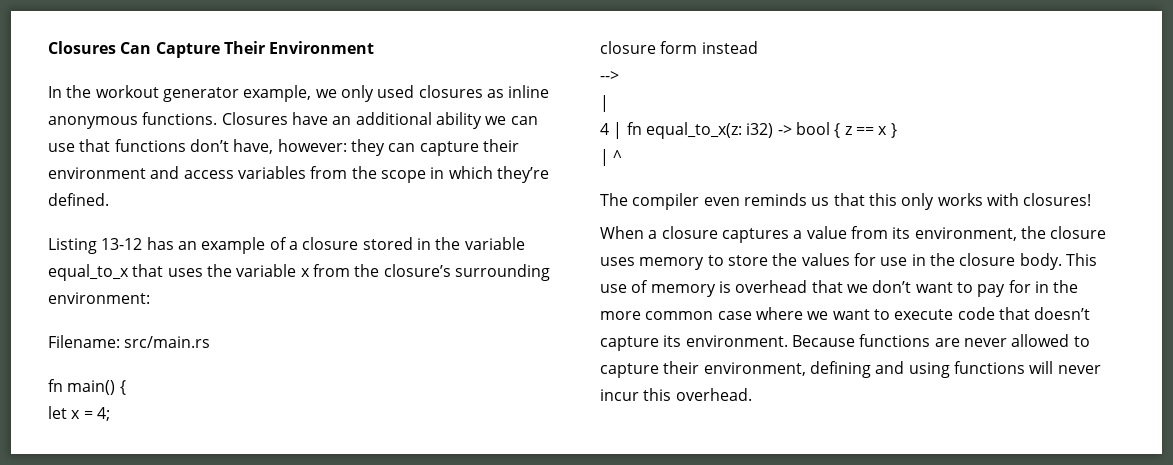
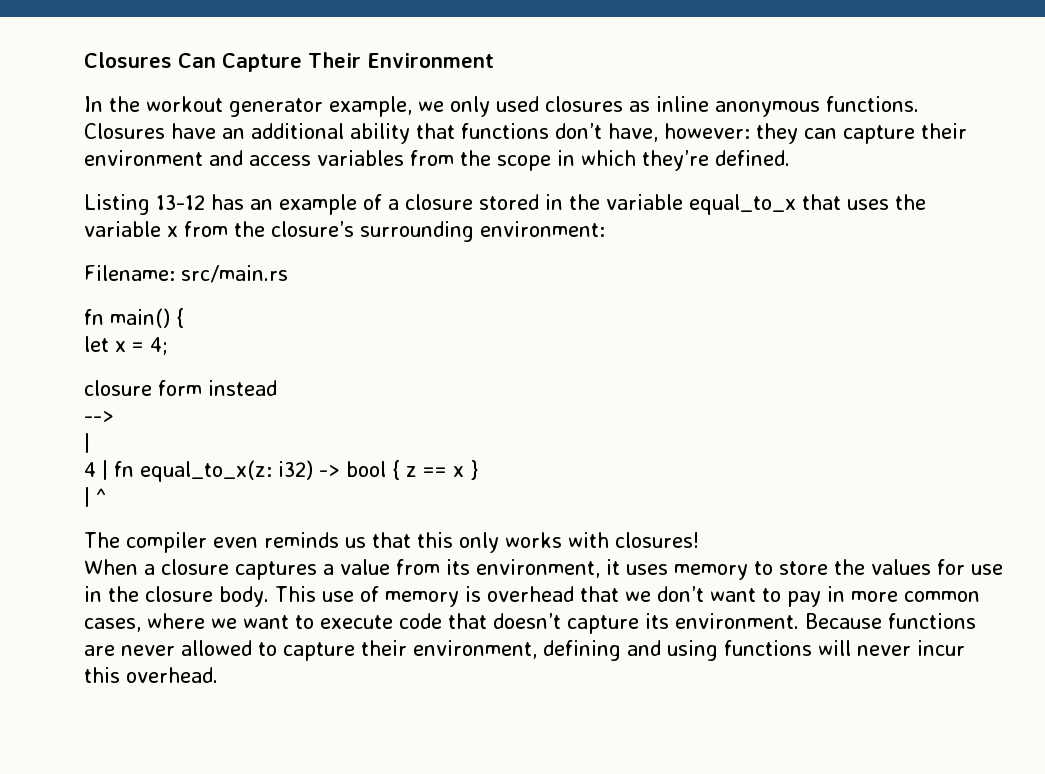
- Closures have an additional ability we can use that functions don’t have, however: they can capture their environment and access variables from the scope in which they’re defined.
+ Closures have an additional ability that functions don’t have, however: they can capture their environment and access variables from the scope in which they’re defined.
- When a closure captures a value from its environment, the closure uses memory to store the values for use in the closure body.
+ When a closure captures a value from its environment, it uses memory to store the values for use in the closure body.
- This use of memory is overhead that we don’t want to pay for in the more common case where we want to execute code that doesn’t capture its environment.
+ This use of memory is overhead that we don’t want to pay in more common cases, where we want to execute code that doesn’t capture its environment.

